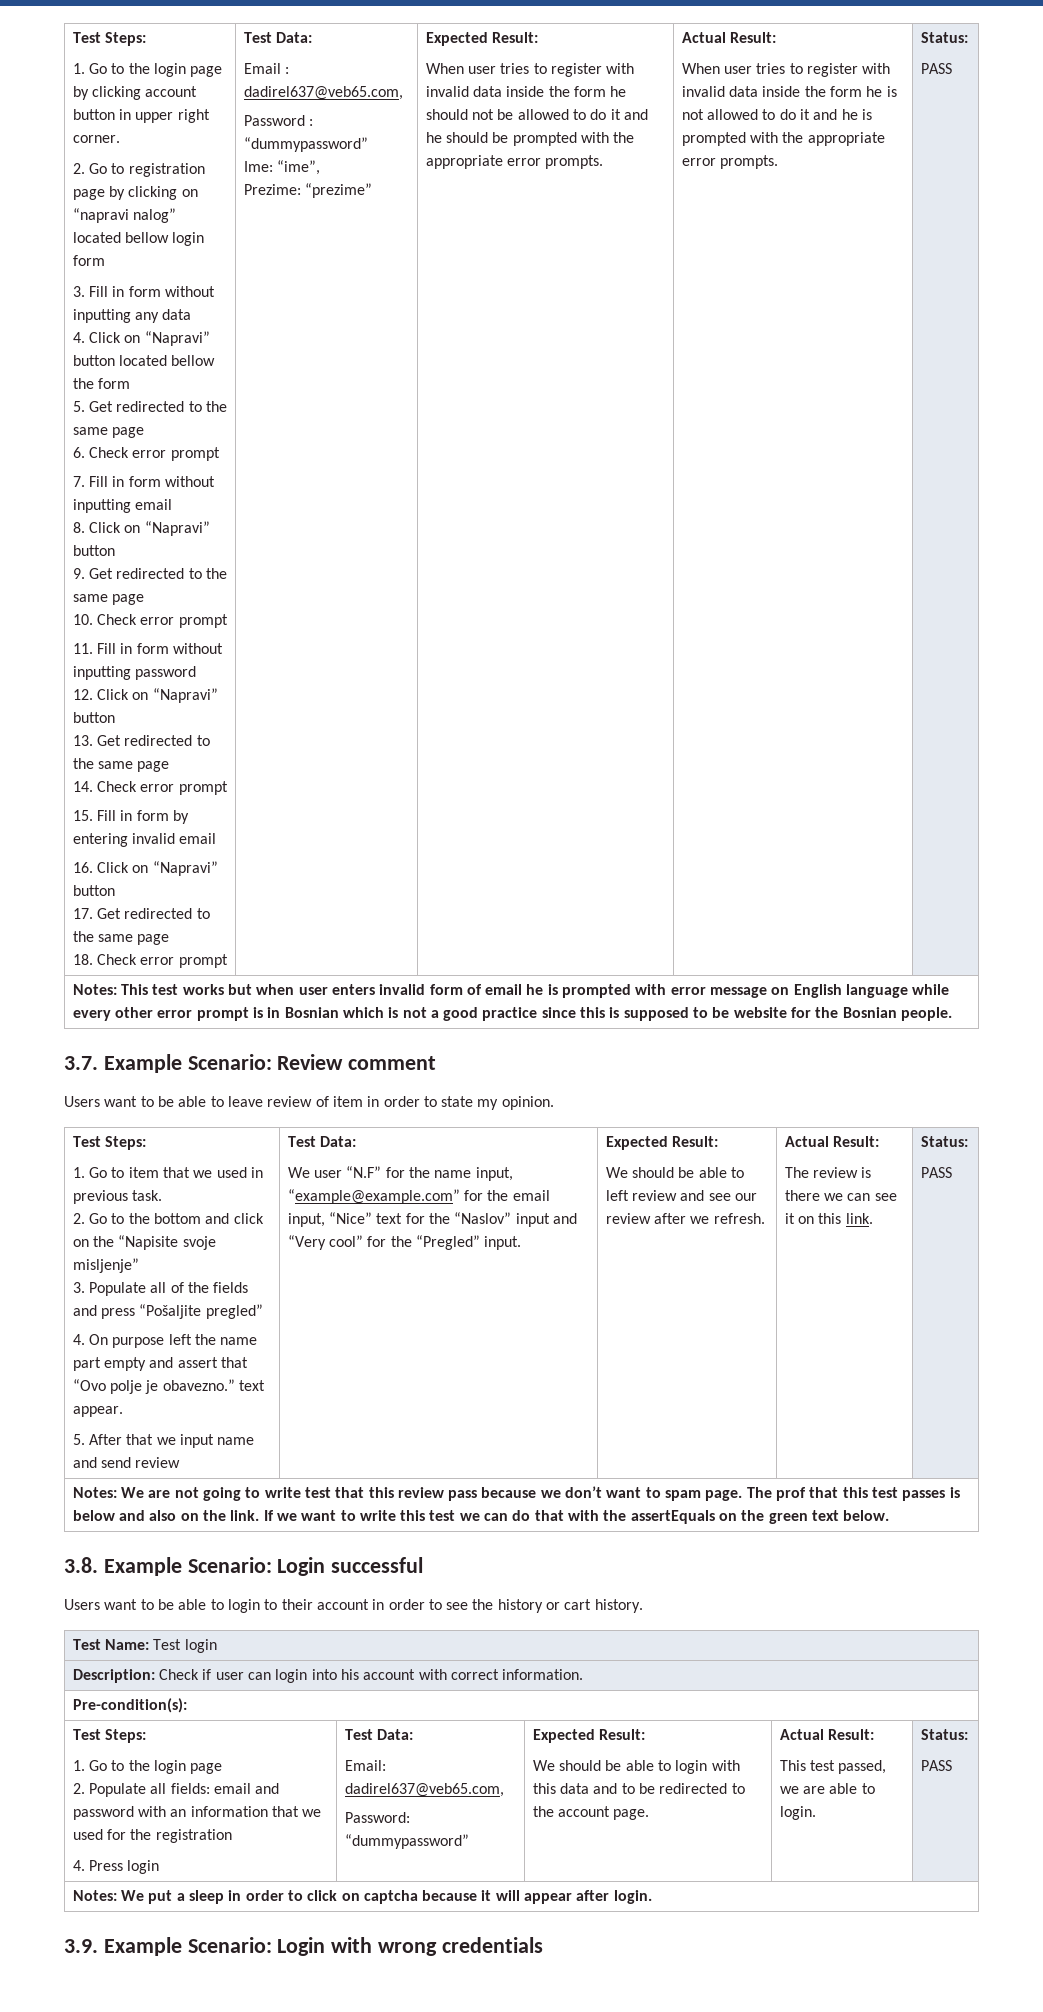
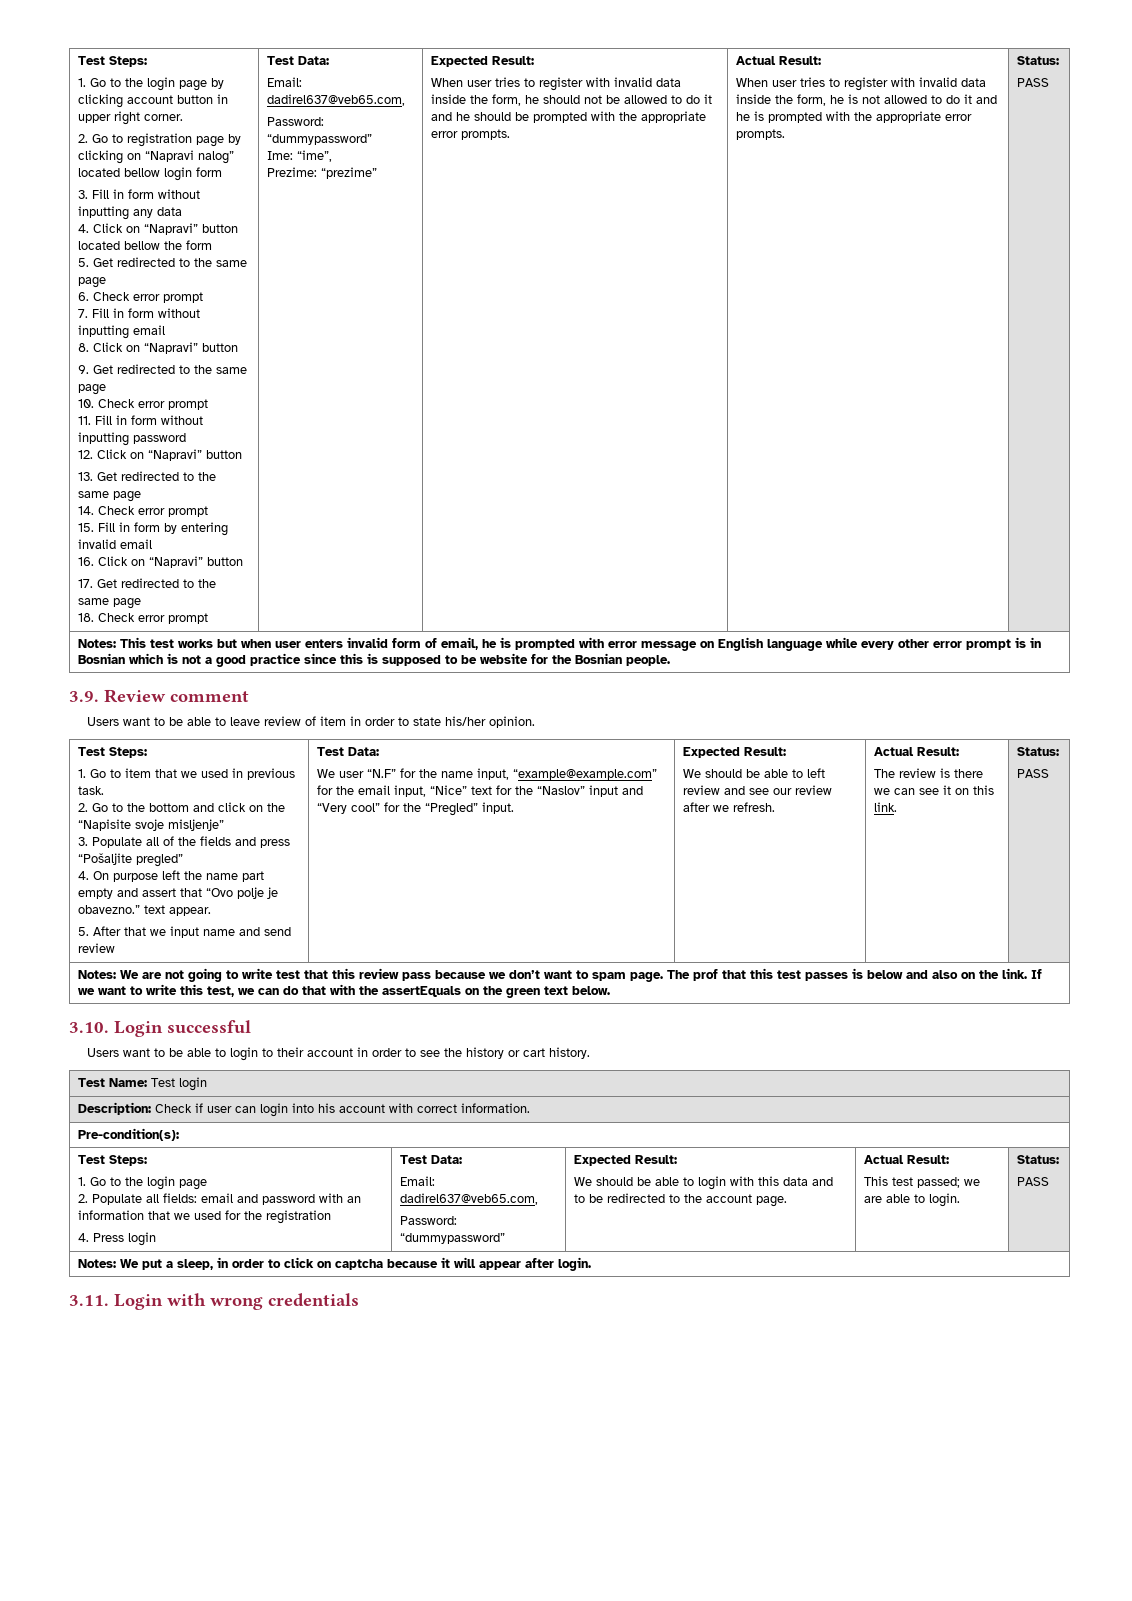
- 2. Go to registration page by clicking on “napravi nalog” located bellow login form
+ 2. Go to registration page by clicking on “Napravi nalog” located bellow login form
  18. Check error prompt | Test Data:
- Email : dadirel637@veb65.com,
- Password : “dummypassword”
+ Email: dadirel637@veb65.com,
+ Password: “dummypassword”
- When user tries to register with invalid data inside the form he should not be allowed to do it and he should be prompted with the appropriate error prompts.
+ When user tries to register with invalid data inside the form, he should not be allowed to do it and he should be prompted with the appropriate error prompts.
- When user tries to register with invalid data inside the form he is not allowed to do it and he is prompted with the appropriate error prompts.
+ When user tries to register with invalid data inside the form, he is not allowed to do it and he is prompted with the appropriate error prompts.
- Notes: This test works but when user enters invalid form of email he is prompted with error message on English language while every other error prompt is in Bosnian which is not a good practice since this is supposed to be website for the Bosnian people.
+ Notes: This test works but when user enters invalid form of email, he is prompted with error message on English language while every other error prompt is in Bosnian which is not a good practice since this is supposed to be website for the Bosnian people.
- 3.7. Example Scenario: Review comment
+ 3.9. Review comment
- Users want to be able to leave review of item in order to state my opinion.
+ Users want to be able to leave review of item in order to state his/her opinion.
- If we want to write this test we can do that with the assertEquals on the green text below.
+ If we want to write this test, we can do that with the assertEquals on the green text below.
- 3.8. Example Scenario: Login successful
+ 3.10. Login successful
- This test passed, we are able to login.
+ This test passed; we are able to login.
- Notes: We put a sleep in order to click on captcha because it will appear after login.
+ Notes: We put a sleep, in order to click on captcha because it will appear after login.
- 3.9. Example Scenario: Login with wrong credentials
+ 3.11. Login with wrong credentials

